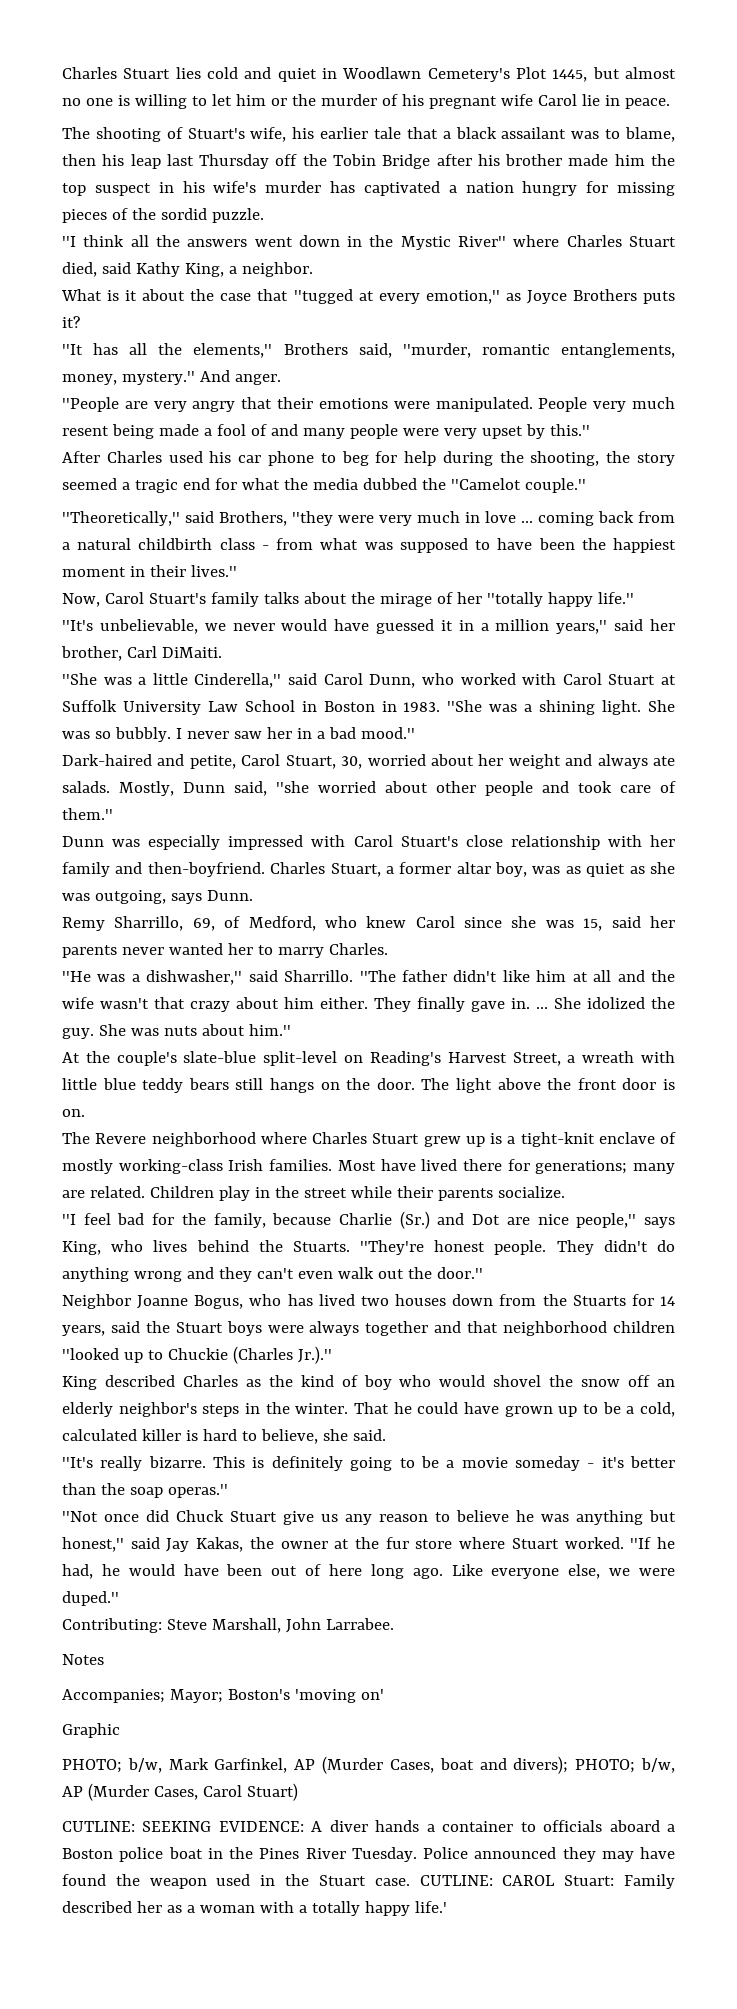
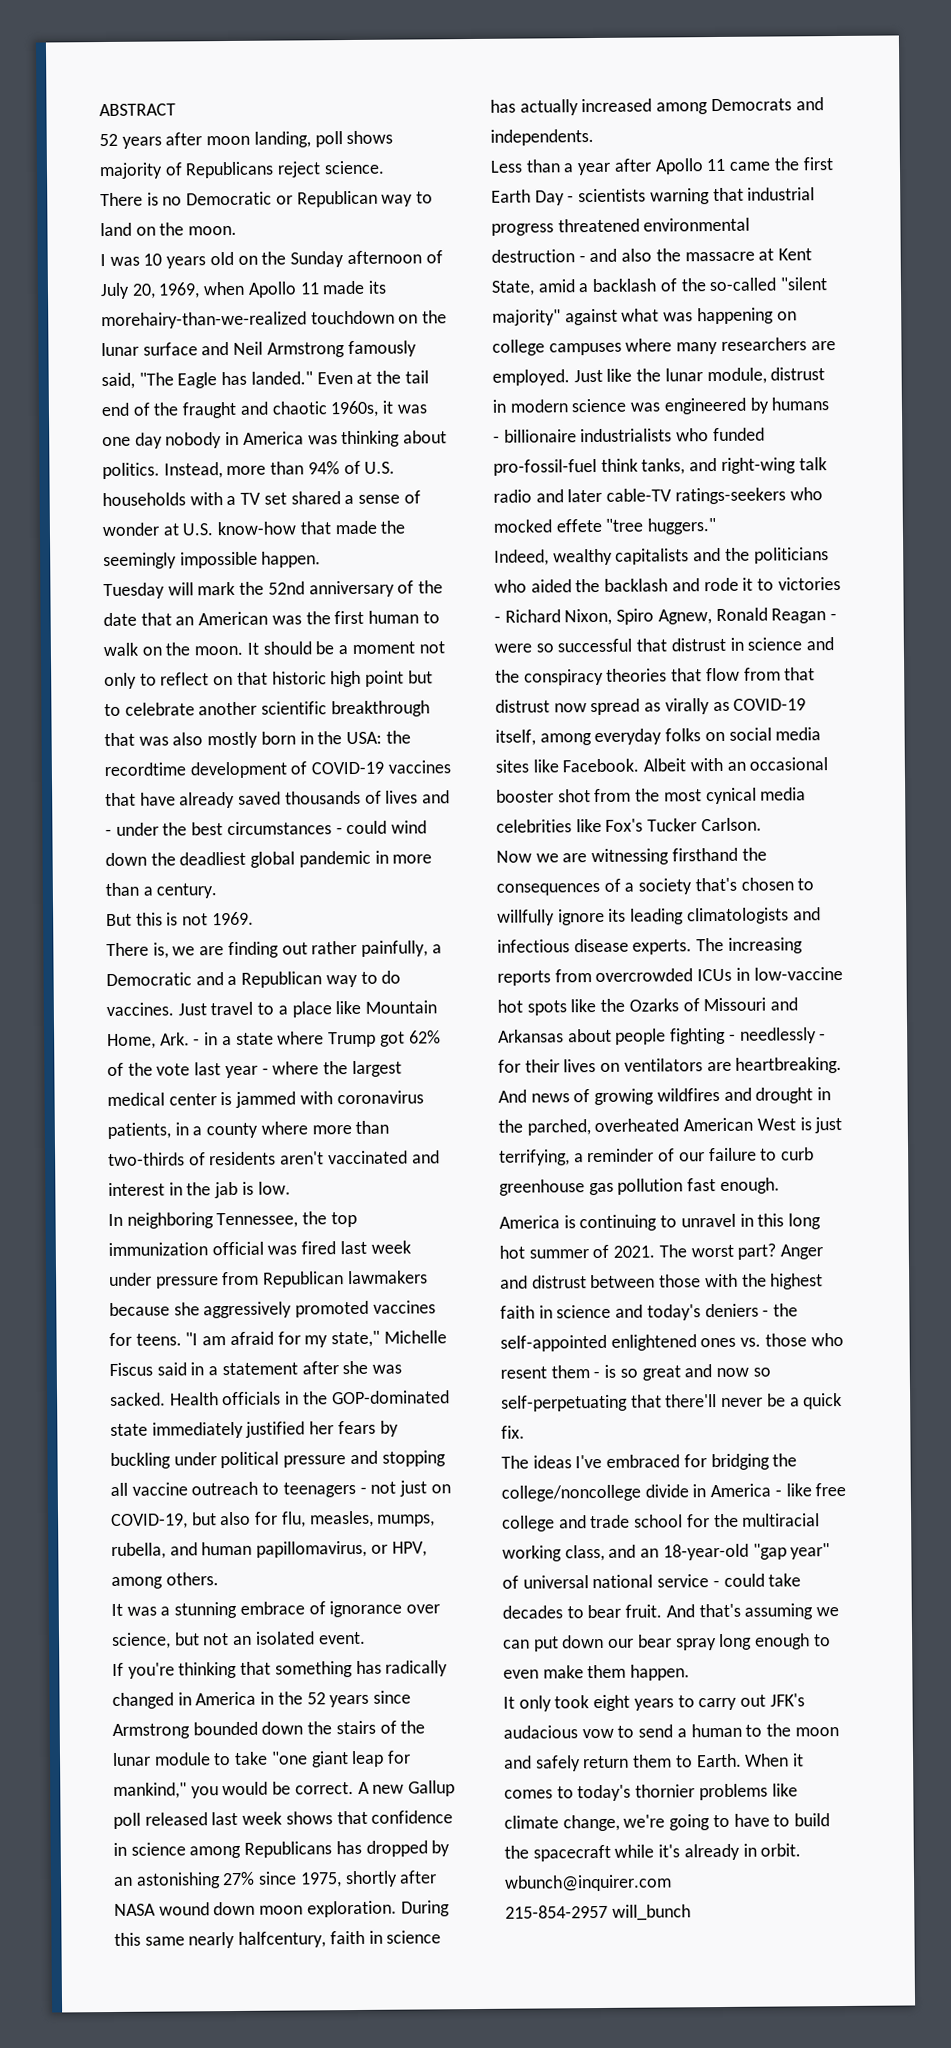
- Charles Stuart lies cold and quiet in Woodlawn Cemetery's Plot 1445, but almost no one is willing to let him or the murder of his pregnant wife Carol lie in peace.
- The shooting of Stuart's wife, his earlier tale that a black assailant was to blame, then his leap last Thursday off the Tobin Bridge after his brother made him the top suspect in his wife's murder has captivated a nation hungry for missing pieces of the sordid puzzle.
- ''I think all the answers went down in the Mystic River'' where Charles Stuart died, said Kathy King, a neighbor.
- What is it about the case that ''tugged at every emotion,'' as Joyce Brothers puts it?
- ''It has all the elements,'' Brothers said, ''murder, romantic entanglements, money, mystery.'' And anger.
- ''People are very angry that their emotions were manipulated. People very much resent being made a fool of and many people were very upset by this.''
- After Charles used his car phone to beg for help during the shooting, the story seemed a tragic end for what the media dubbed the ''Camelot couple.''
- ''Theoretically,'' said Brothers, ''they were very much in love … coming back from a natural childbirth class - from what was supposed to have been the happiest moment in their lives.''
- Now, Carol Stuart's family talks about the mirage of her ''totally happy life.''
- ''It's unbelievable, we never would have guessed it in a million years,'' said her brother, Carl DiMaiti.
- ''She was a little Cinderella,'' said Carol Dunn, who worked with Carol Stuart at Suffolk University Law School in Boston in 1983. ''She was a shining light. She was so bubbly. I never saw her in a bad mood.''
- Dark-haired and petite, Carol Stuart, 30, worried about her weight and always ate salads. Mostly, Dunn said, ''she worried about other people and took care of them.''
- Dunn was especially impressed with Carol Stuart's close relationship with her family and then-boyfriend. Charles Stuart, a former altar boy, was as quiet as she was outgoing, says Dunn.
- Remy Sharrillo, 69, of Medford, who knew Carol since she was 15, said her parents never wanted her to marry Charles.
- ''He was a dishwasher,'' said Sharrillo. ''The father didn't like him at all and the wife wasn't that crazy about him either. They finally gave in. … She idolized the guy. She was nuts about him.''
- At the couple's slate-blue split-level on Reading's Harvest Street, a wreath with little blue teddy bears still hangs on the door. The light above the front door is on.
- The Revere neighborhood where Charles Stuart grew up is a tight-knit enclave of mostly working-class Irish families. Most have lived there for generations; many are related. Children play in the street while their parents socialize.
- ''I feel bad for the family, because Charlie (Sr.) and Dot are nice people,'' says King, who lives behind the Stuarts. ''They're honest people. They didn't do anything wrong and they can't even walk out the door.''
- Neighbor Joanne Bogus, who has lived two houses down from the Stuarts for 14 years, said the Stuart boys were always together and that neighborhood children ''looked up to Chuckie (Charles Jr.).''
- King described Charles as the kind of boy who would shovel the snow off an elderly neighbor's steps in the winter. That he could have grown up to be a cold, calculated killer is hard to believe, she said.
- ''It's really bizarre. This is definitely going to be a movie someday - it's better than the soap operas.''
- ''Not once did Chuck Stuart give us any reason to believe he was anything but honest,'' said Jay Kakas, the owner at the fur store where Stuart worked. ''If he had, he would have been out of here long ago. Like everyone else, we were duped.''
- Contributing: Steve Marshall, John Larrabee.
- Notes
- Accompanies; Mayor; Boston's 'moving on'
- Graphic
- PHOTO; b/w, Mark Garfinkel, AP (Murder Cases, boat and divers); PHOTO; b/w, AP (Murder Cases, Carol Stuart)
- CUTLINE: SEEKING EVIDENCE: A diver hands a container to officials aboard a Boston police boat in the Pines River Tuesday. Police announced they may have found the weapon used in the Stuart case. CUTLINE: CAROL Stuart: Family described her as a woman with a totally happy life.'
+ ABSTRACT
+ 52 years after moon landing, poll shows majority of Republicans reject science.
+ There is no Democratic or Republican way to land on the moon.
+ I was 10 years old on the Sunday afternoon of July 20, 1969, when Apollo 11 made its morehairy-than-we-realized touchdown on the lunar surface and Neil Armstrong famously said, "The Eagle has landed." Even at the tail end of the fraught and chaotic 1960s, it was one day nobody in America was thinking about politics. Instead, more than 94% of U.S. households with a TV set shared a sense of wonder at U.S. know-how that made the seemingly impossible happen.
+ Tuesday will mark the 52nd anniversary of the date that an American was the first human to walk on the moon. It should be a moment not only to reflect on that historic high point but to celebrate another scientific breakthrough that was also mostly born in the USA: the recordtime development of COVID-19 vaccines that have already saved thousands of lives and - under the best circumstances - could wind down the deadliest global pandemic in more than a century.
+ But this is not 1969.
+ There is, we are finding out rather painfully, a Democratic and a Republican way to do vaccines. Just travel to a place like Mountain Home, Ark. - in a state where Trump got 62% of the vote last year - where the largest medical center is jammed with coronavirus patients, in a county where more than two-thirds of residents aren't vaccinated and interest in the jab is low.
+ In neighboring Tennessee, the top immunization official was fired last week under pressure from Republican lawmakers because she aggressively promoted vaccines for teens. "I am afraid for my state," Michelle Fiscus said in a statement after she was sacked. Health officials in the GOP-dominated state immediately justified her fears by buckling under political pressure and stopping all vaccine outreach to teenagers - not just on COVID-19, but also for flu, measles, mumps, rubella, and human papillomavirus, or HPV, among others.
+ It was a stunning embrace of ignorance over science, but not an isolated event.
+ If you're thinking that something has radically changed in America in the 52 years since Armstrong bounded down the stairs of the lunar module to take "one giant leap for mankind," you would be correct. A new Gallup poll released last week shows that confidence in science among Republicans has dropped by an astonishing 27% since 1975, shortly after NASA wound down moon exploration. During this same nearly halfcentury, faith in science has actually increased among Democrats and independents.
+ Less than a year after Apollo 11 came the first Earth Day - scientists warning that industrial progress threatened environmental destruction - and also the massacre at Kent State, amid a backlash of the so-called "silent majority" against what was happening on college campuses where many researchers are employed. Just like the lunar module, distrust in modern science was engineered by humans - billionaire industrialists who funded pro-fossil-fuel think tanks, and right-wing talk radio and later cable-TV ratings-seekers who mocked effete "tree huggers."
+ Indeed, wealthy capitalists and the politicians who aided the backlash and rode it to victories - Richard Nixon, Spiro Agnew, Ronald Reagan - were so successful that distrust in science and the conspiracy theories that flow from that distrust now spread as virally as COVID-19 itself, among everyday folks on social media sites like Facebook. Albeit with an occasional booster shot from the most cynical media celebrities like Fox's Tucker Carlson.
+ Now we are witnessing firsthand the consequences of a society that's chosen to willfully ignore its leading climatologists and infectious disease experts. The increasing reports from overcrowded ICUs in low-vaccine hot spots like the Ozarks of Missouri and Arkansas about people fighting - needlessly - for their lives on ventilators are heartbreaking. And news of growing wildfires and drought in the parched, overheated American West is just terrifying, a reminder of our failure to curb greenhouse gas pollution fast enough.
+ America is continuing to unravel in this long hot summer of 2021. The worst part? Anger and distrust between those with the highest faith in science and today's deniers - the self-appointed enlightened ones vs. those who resent them - is so great and now so self-perpetuating that there'll never be a quick fix.
+ The ideas I've embraced for bridging the college/noncollege divide in America - like free college and trade school for the multiracial working class, and an 18-year-old "gap year" of universal national service - could take decades to bear fruit. And that's assuming we can put down our bear spray long enough to even make them happen.
+ It only took eight years to carry out JFK's audacious vow to send a human to the moon and safely return them to Earth. When it comes to today's thornier problems like climate change, we're going to have to build the spacecraft while it's already in orbit. wbunch@inquirer.com
+ 215-854-2957 will_bunch

